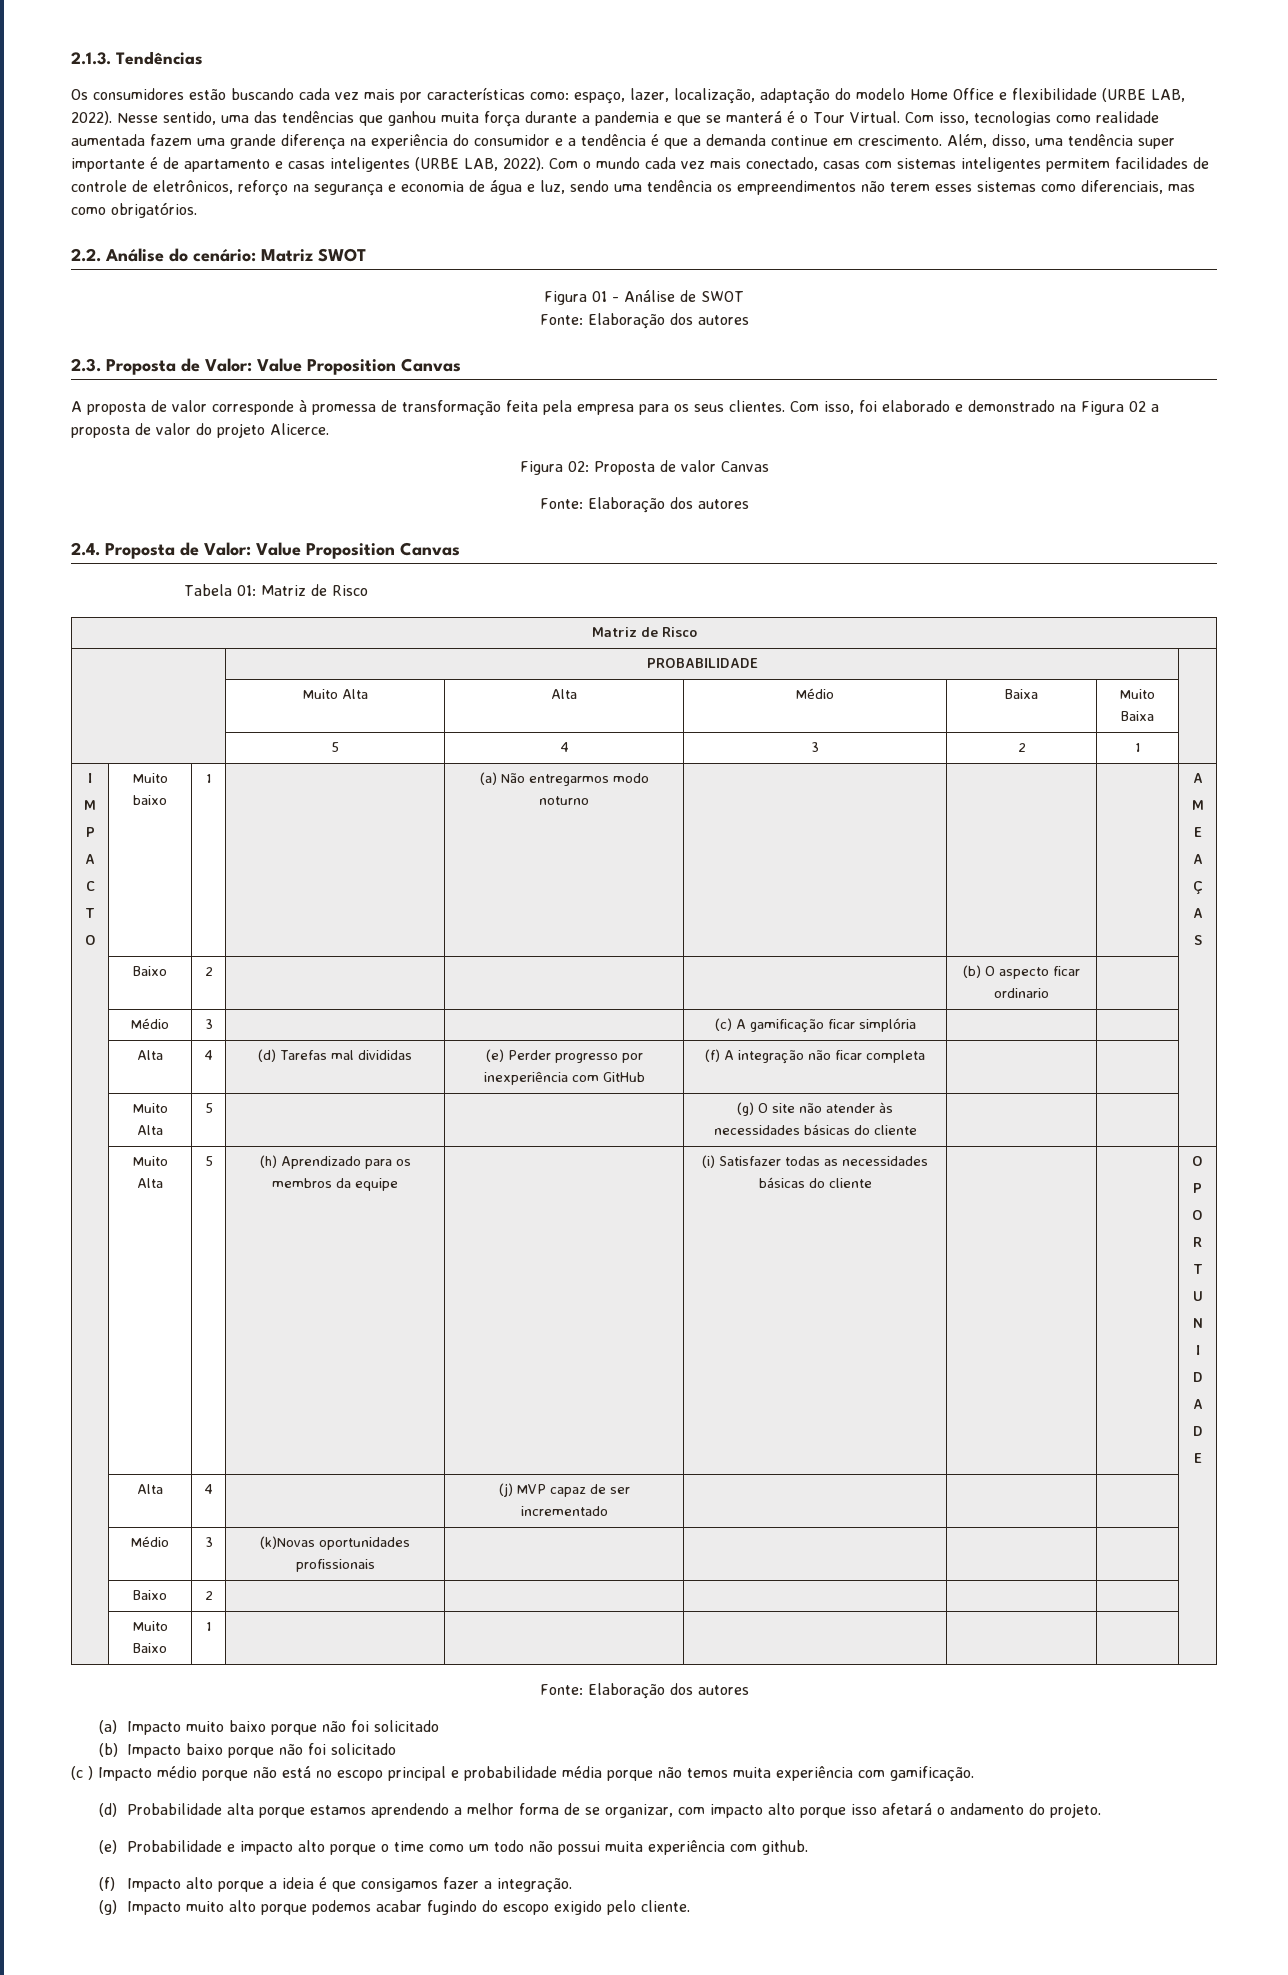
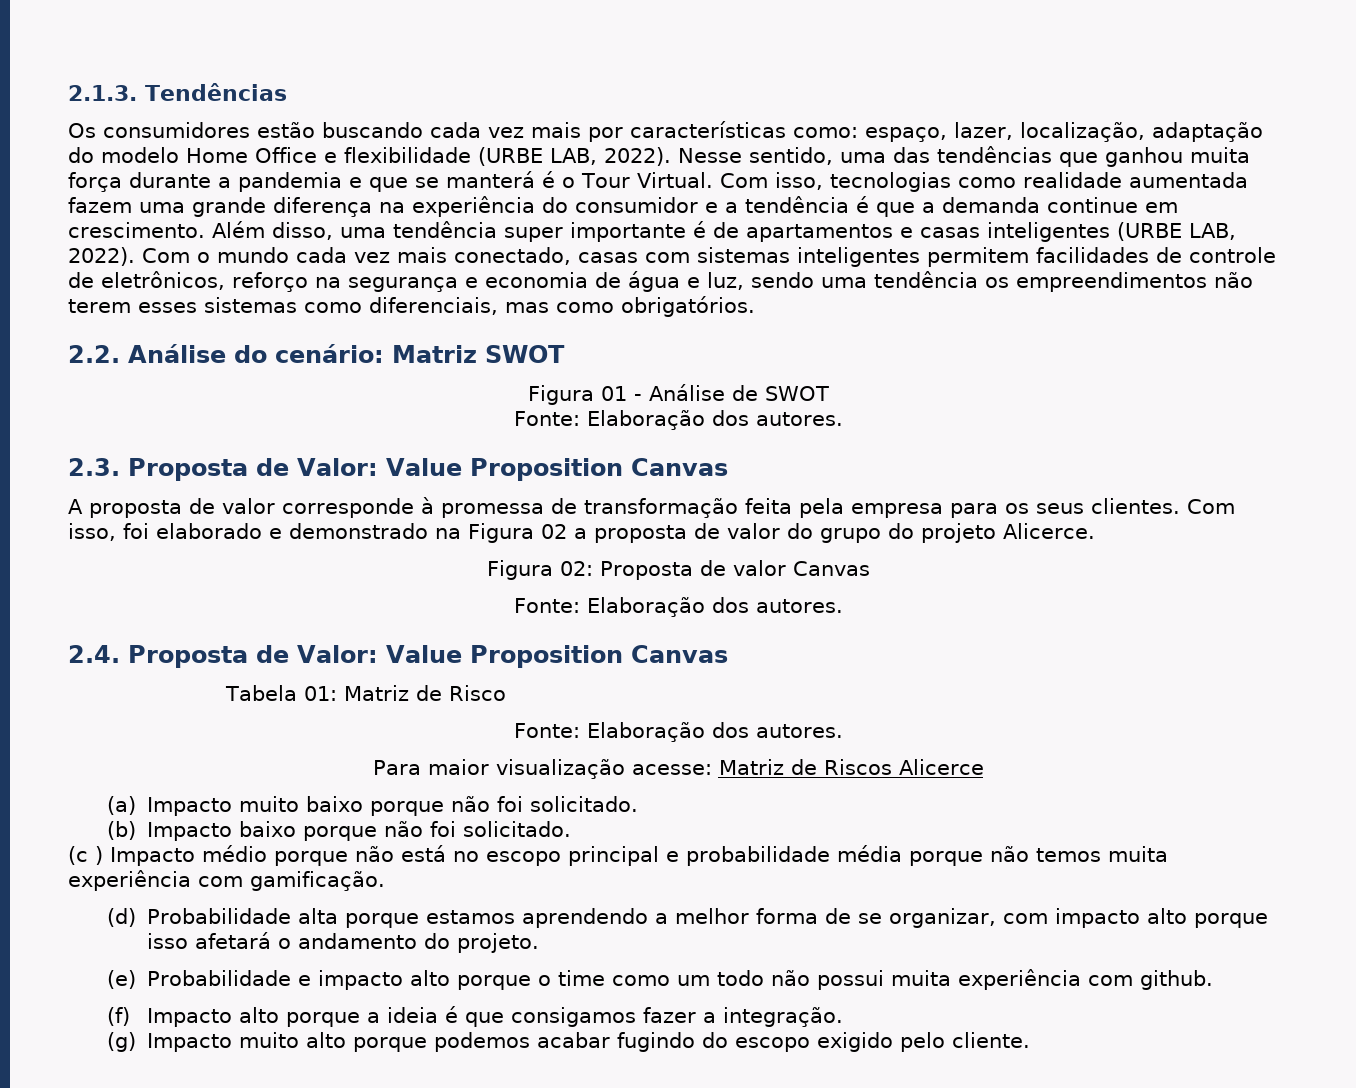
- Além, disso, uma tendência super importante é de apartamento e casas inteligentes (URBE LAB, 2022).
+ Além disso, uma tendência super importante é de apartamentos e casas inteligentes (URBE LAB, 2022).
  Figura 01 - Análise de SWOT
- Fonte: Elaboração dos autores
+ Fonte: Elaboração dos autores.
- Com isso, foi elaborado e demonstrado na Figura 02 a proposta de valor do projeto Alicerce.
+ Com isso, foi elaborado e demonstrado na Figura 02 a proposta de valor do grupo do projeto Alicerce.
  Figura 02: Proposta de valor Canvas
- Fonte: Elaboração dos autores
+ Fonte: Elaboração dos autores.
  Tabela 01: Matriz de Risco
- Matriz de Risco
- | PROBABILIDADE |
- | Muito Alta | Alta | Médio | Baixa | Muito Baixa |
- | 5 | 4 | 3 | 2 | 1 |
- I
- M
- P
- A
- C
- T
- O | Muito baixo | 1 | | (a) Não entregarmos modo noturno | | | | A
- M
- E
- A
- Ç
- A
- S
- | Baixo | 2 | | | | (b) O aspecto ficar ordinario | |
- | Médio | 3 | | | (c) A gamificação ficar simplória | | |
- | Alta | 4 | (d) Tarefas mal divididas | (e) Perder progresso por inexperiência com GitHub | (f) A integração não ficar completa | | |
- | Muito Alta | 5 | | | (g) O site não atender às necessidades básicas do cliente | | |
- | Muito Alta | 5 | (h) Aprendizado para os membros da equipe | | (i) Satisfazer todas as necessidades básicas do cliente | | | O
- P
- O
- R
- T
- U
- N
- I
- D
- A
- D
- E
- | Alta | 4 | | (j) MVP capaz de ser incrementado | | | |
- | Médio | 3 | (k)Novas oportunidades profissionais | | | | |
- | Baixo | 2 | | | | | |
- | Muito Baixo | 1 | | | | | |
- Fonte: Elaboração dos autores
+ Fonte: Elaboração dos autores.
+ Para maior visualização acesse: Matriz de Riscos Alicerce
- (a) Impacto muito baixo porque não foi solicitado
+ (a) Impacto muito baixo porque não foi solicitado.
- (b) Impacto baixo porque não foi solicitado
+ (b) Impacto baixo porque não foi solicitado.

